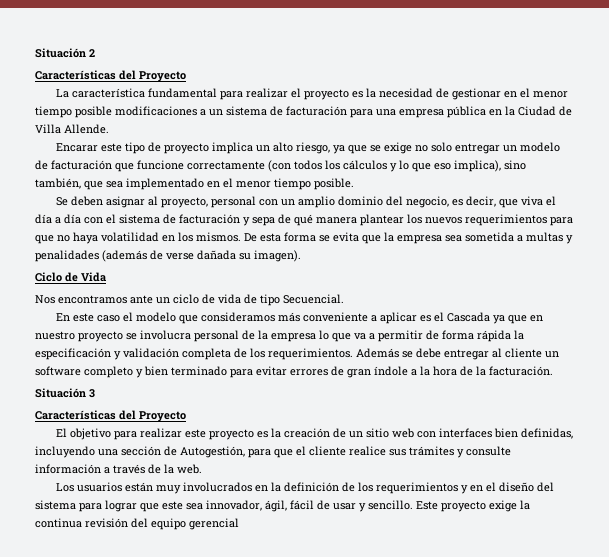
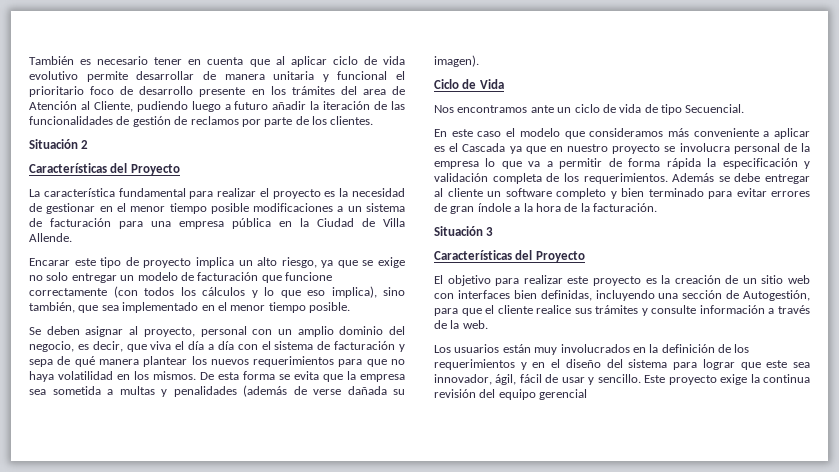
+ También es necesario tener en cuenta que al aplicar ciclo de vida evolutivo permite desarrollar de manera unitaria y funcional el prioritario foco de desarrollo presente en los trámites del area de Atención al Cliente, pudiendo luego a futuro añadir la iteración de las funcionalidades de gestión de reclamos por parte de los clientes.

